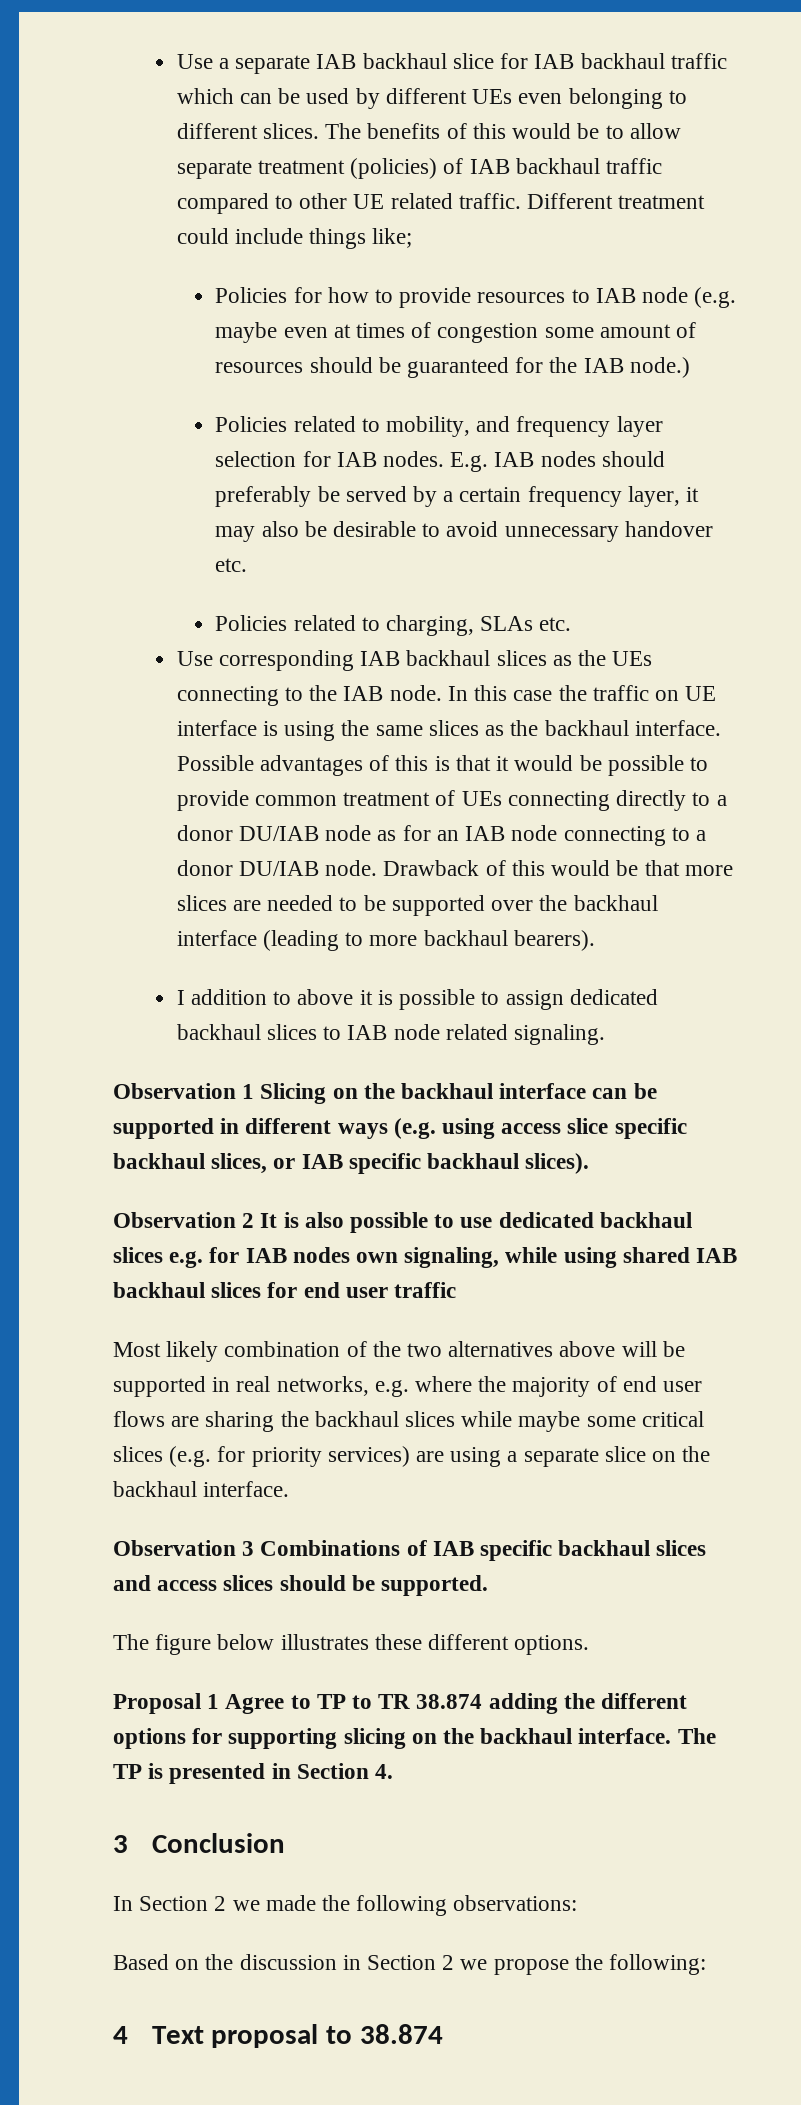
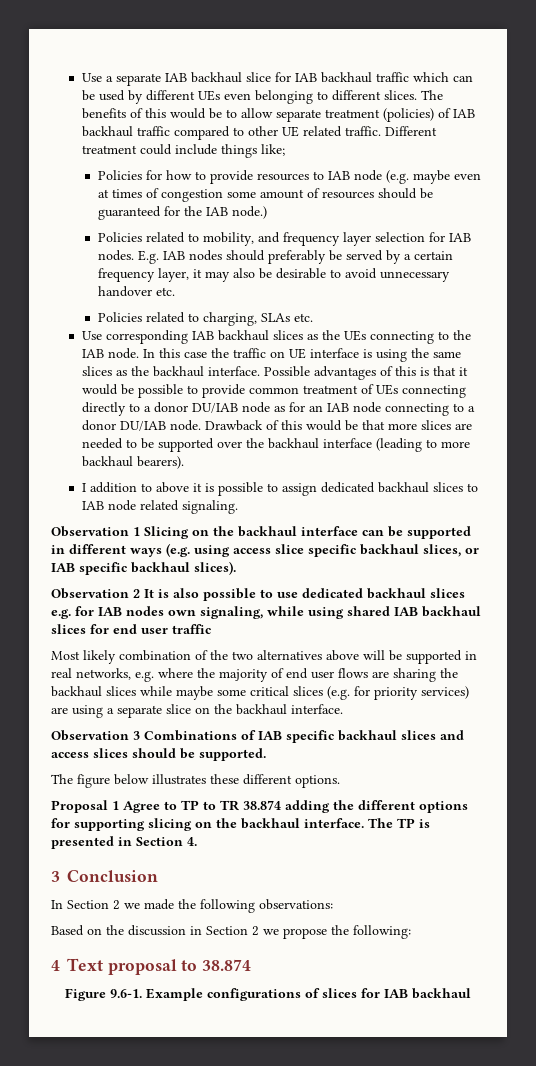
+ Figure 9.6-1. Example configurations of slices for IAB backhaul

